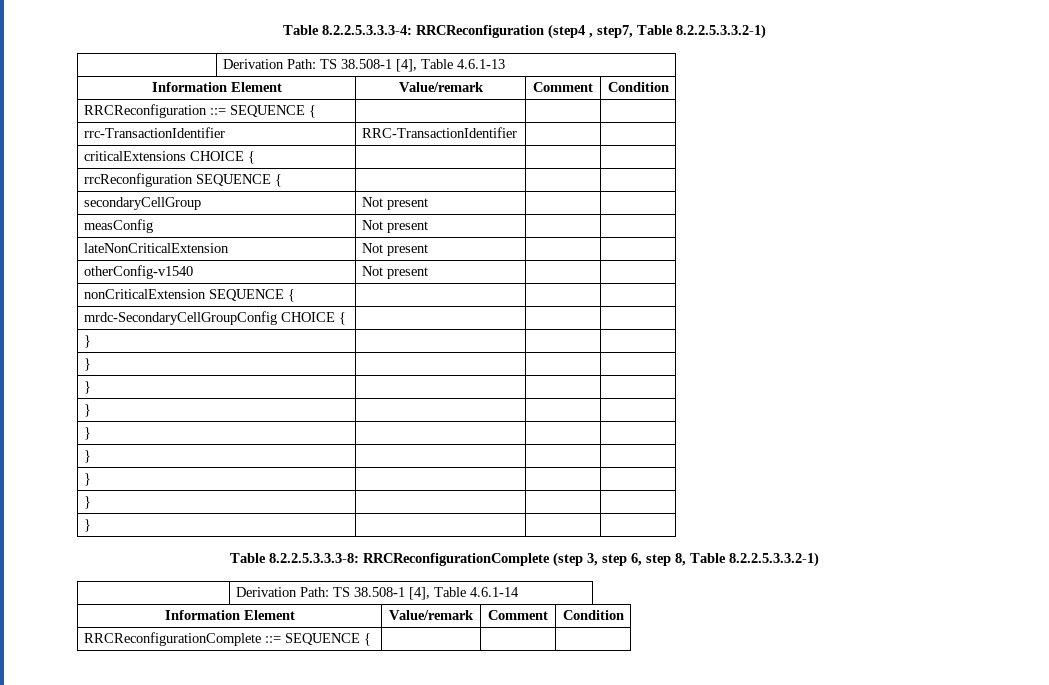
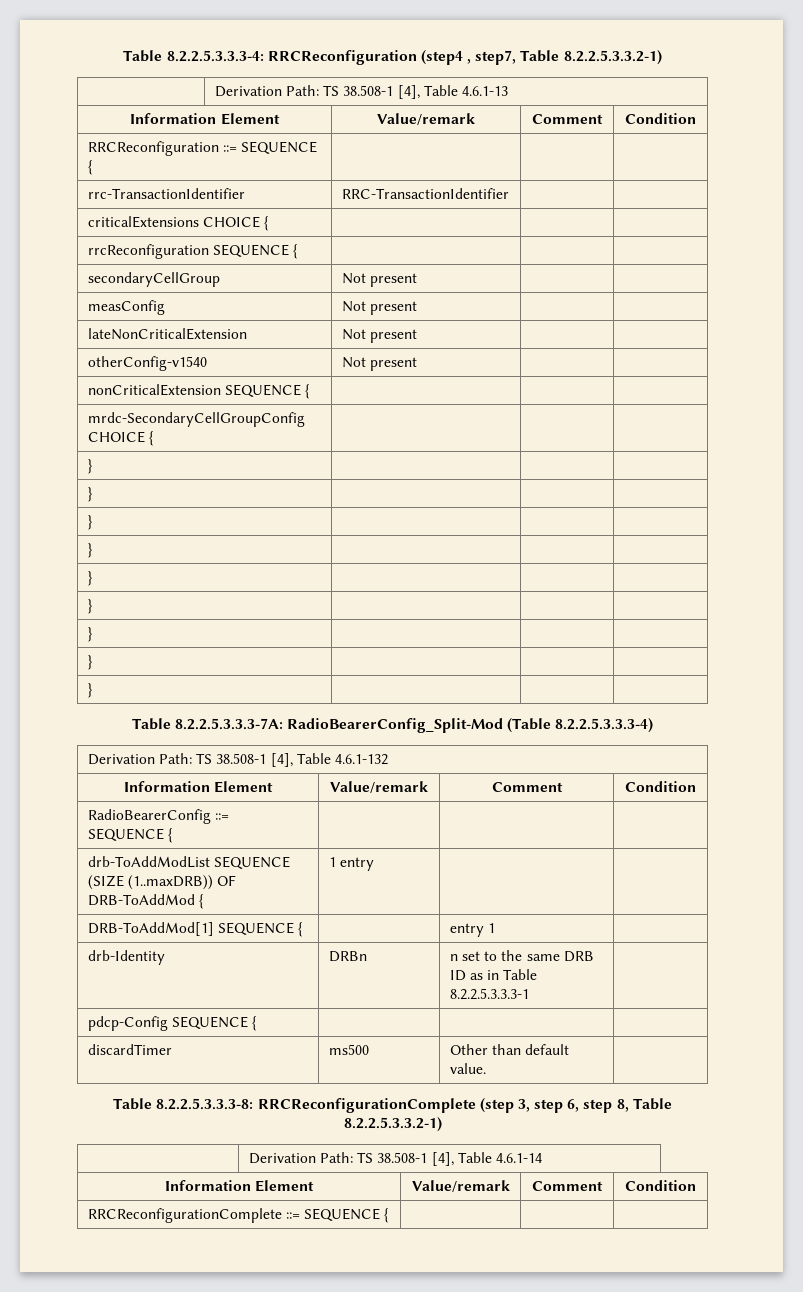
+ Table 8.2.2.5.3.3.3-7A: RadioBearerConfig_Split-Mod (Table 8.2.2.5.3.3.3-4)
+ Derivation Path: TS 38.508-1 [4], Table 4.6.1-132
+ Information Element | Value/remark | Comment | Condition
+ RadioBearerConfig ::= SEQUENCE { | | |
+ drb-ToAddModList SEQUENCE (SIZE (1..maxDRB)) OF DRB-ToAddMod { | 1 entry | |
+ DRB-ToAddMod[1] SEQUENCE { | | entry 1 |
+ drb-Identity | DRBn | n set to the same DRB ID as in Table 8.2.2.5.3.3.3-1 |
+ pdcp-Config SEQUENCE { | | |
+ discardTimer | ms500 | Other than default value. |

